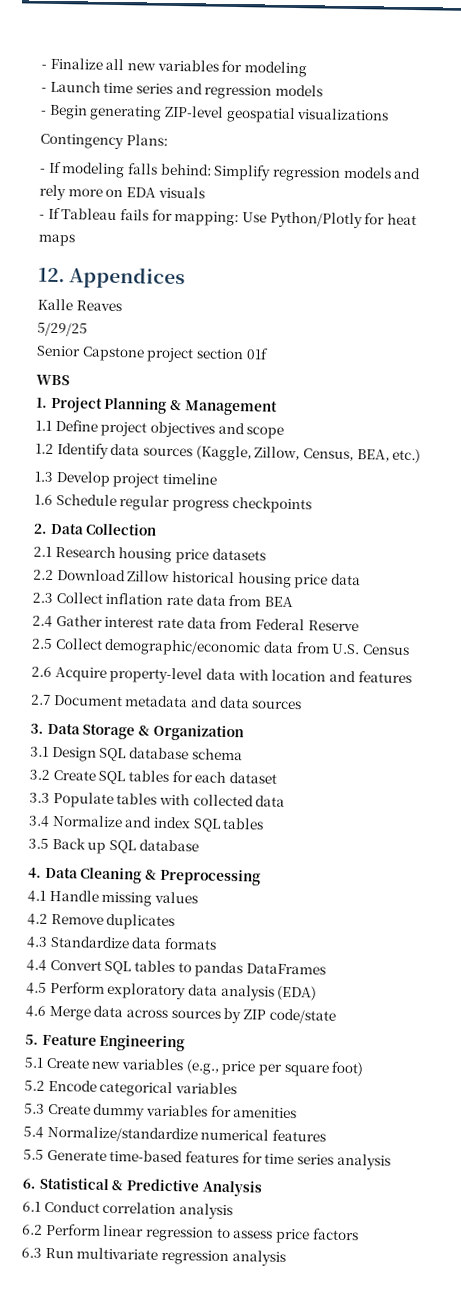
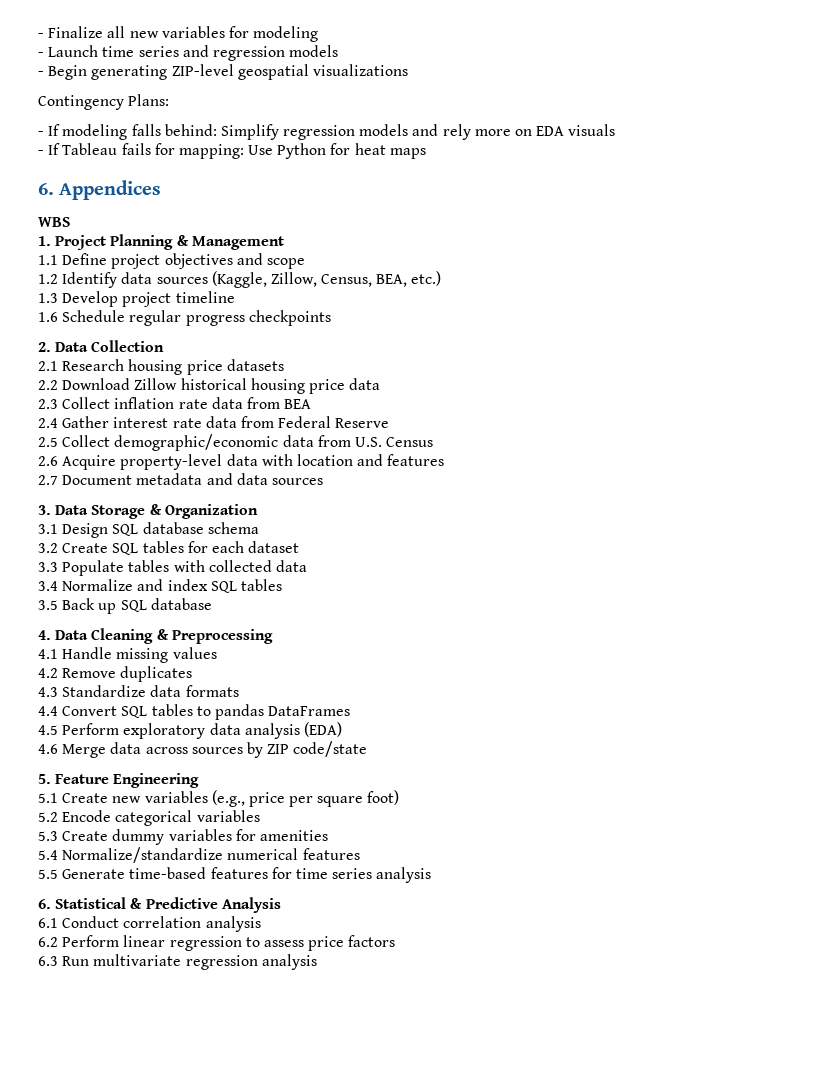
- - If Tableau fails for mapping: Use Python/Plotly for heat maps
+ - If Tableau fails for mapping: Use Python for heat maps
- 12. Appendices
+ 6. Appendices
- Kalle Reaves
- 5/29/25
- Senior Capstone project section 01f

